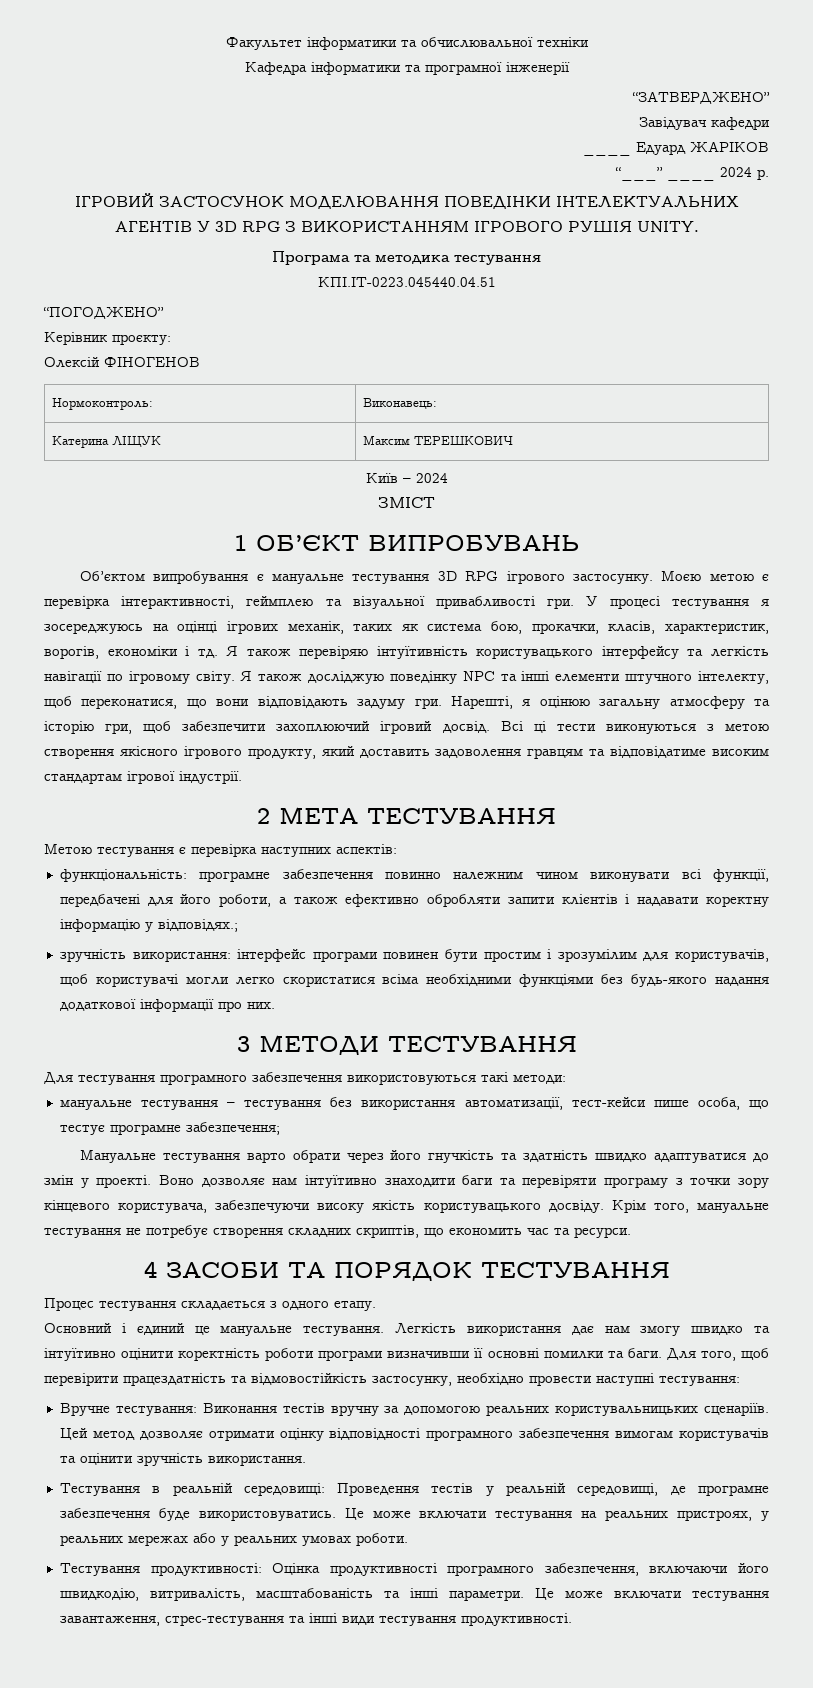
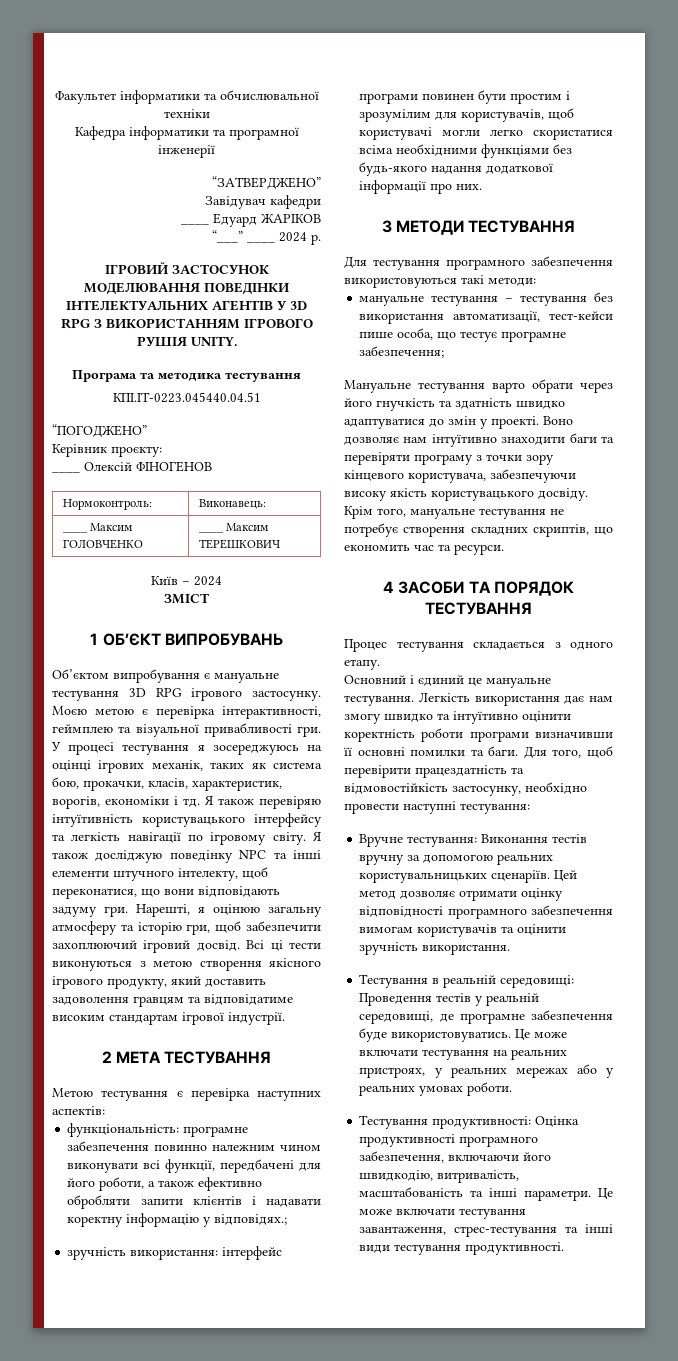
- Олексій ФІНОГЕНОВ
+ ____ Олексій ФІНОГЕНОВ
- Катерина ЛІЩУК | Максим ТЕРЕШКОВИЧ
+ ____ Максим ГОЛОВЧЕНКО | ____ Максим ТЕРЕШКОВИЧ

